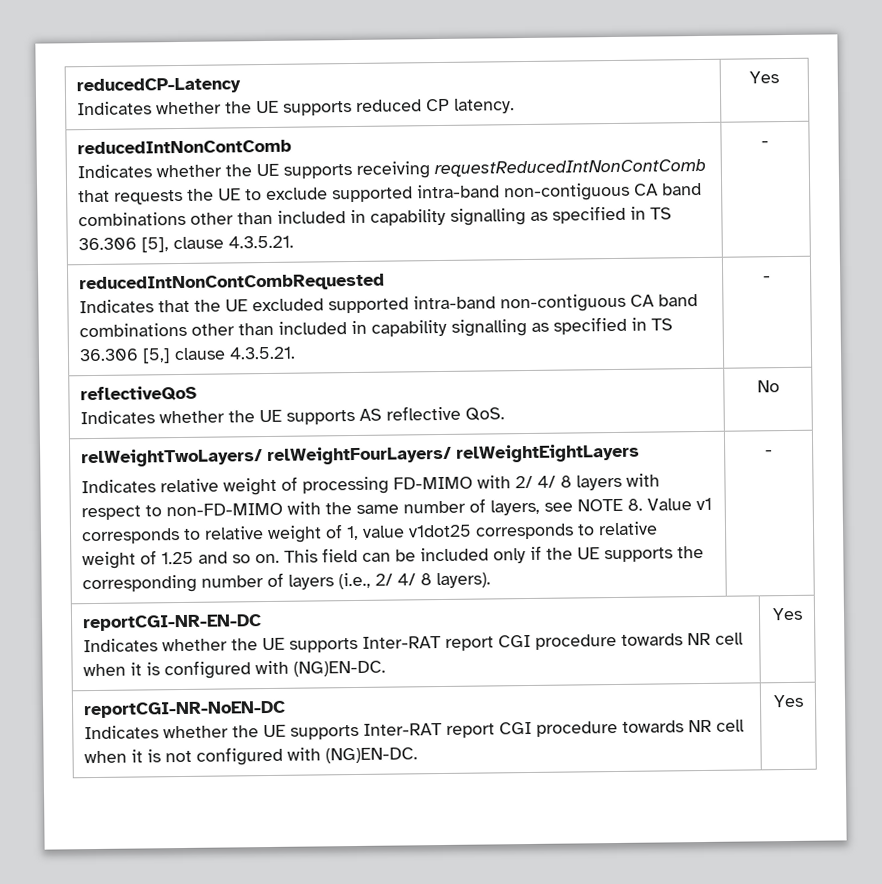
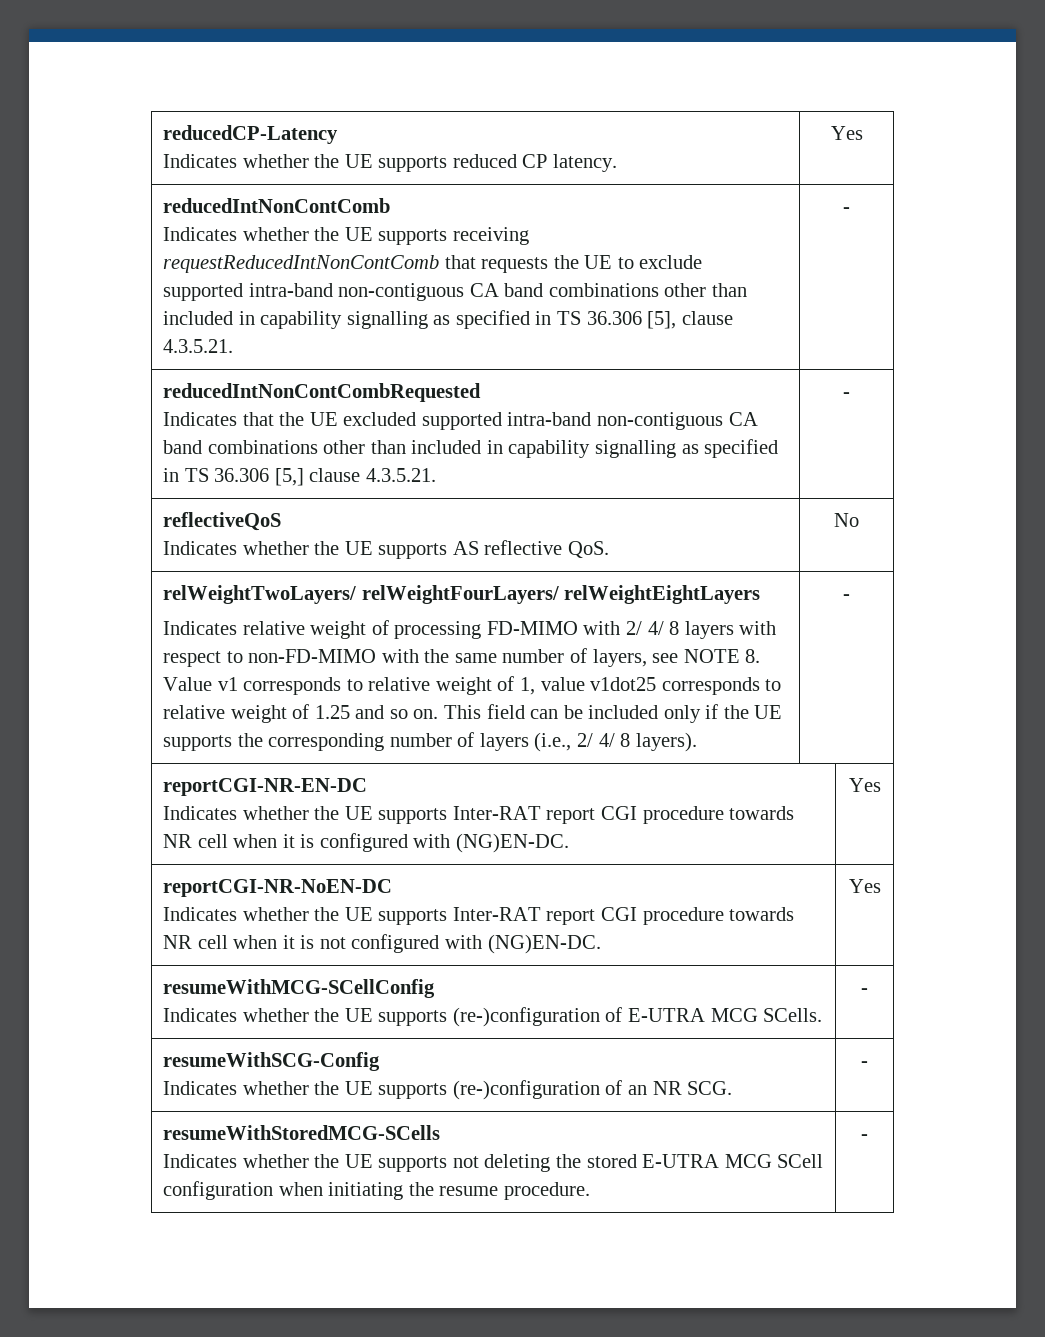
+ resumeWithMCG-SCellConfig
+ Indicates whether the UE supports (re-)configuration of E-UTRA MCG SCells. | -
+ resumeWithSCG-Config
+ Indicates whether the UE supports (re-)configuration of an NR SCG. | -
+ resumeWithStoredMCG-SCells
+ Indicates whether the UE supports not deleting the stored E-UTRA MCG SCell configuration when initiating the resume procedure. | -

